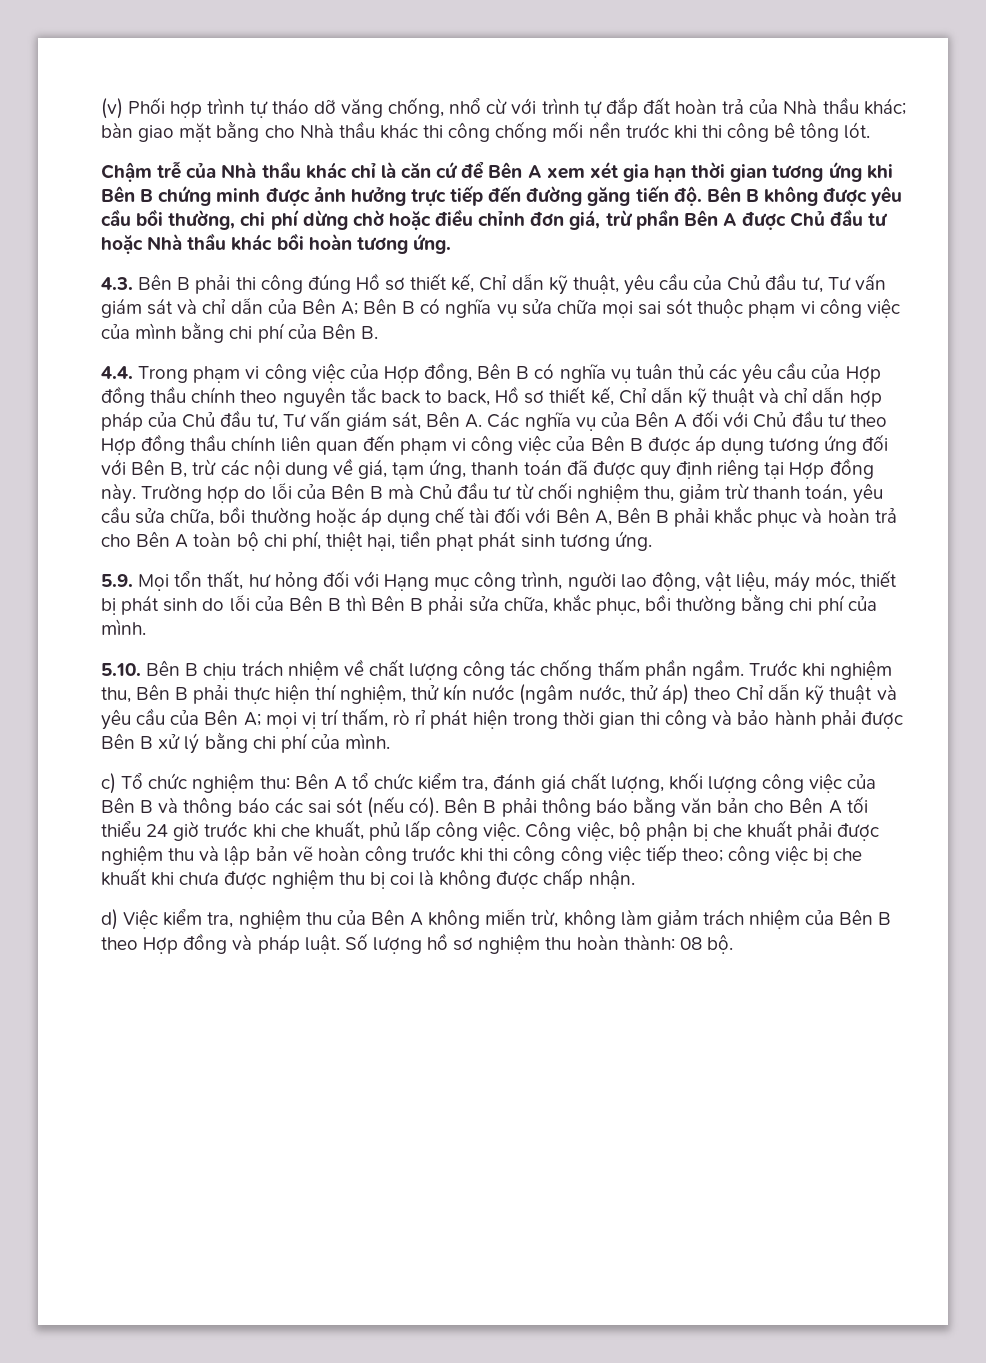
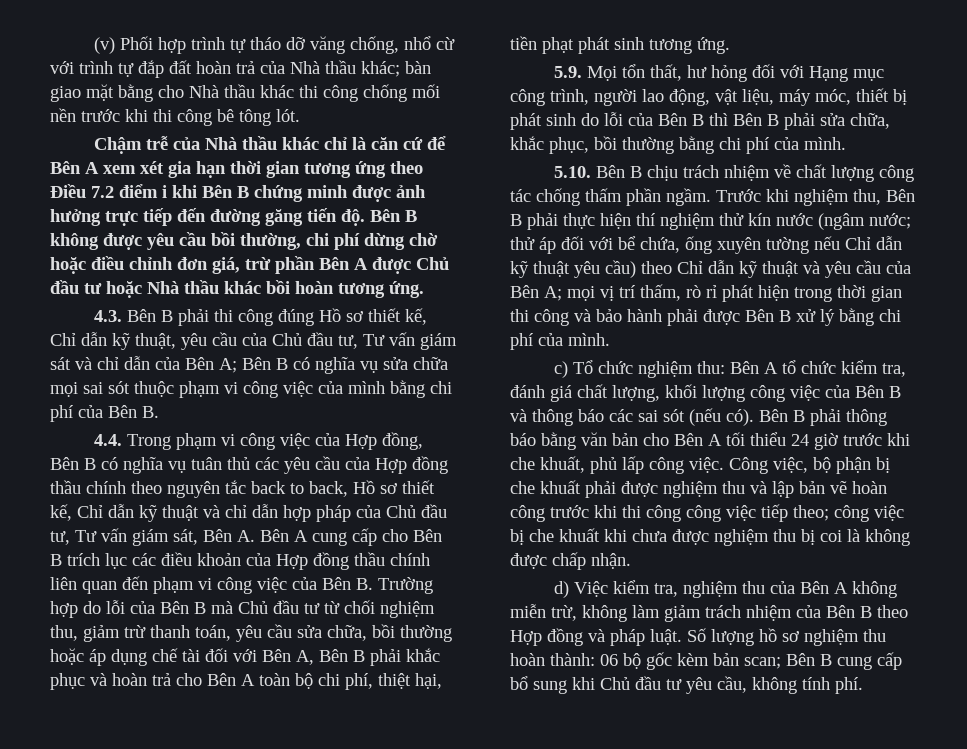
- Chậm trễ của Nhà thầu khác chỉ là căn cứ để Bên A xem xét gia hạn thời gian tương ứng khi Bên B chứng minh được ảnh hưởng trực tiếp đến đường găng tiến độ.
+ Chậm trễ của Nhà thầu khác chỉ là căn cứ để Bên A xem xét gia hạn thời gian tương ứng theo Điều 7.2 điểm i khi Bên B chứng minh được ảnh hưởng trực tiếp đến đường găng tiến độ.
- 4.4. Trong phạm vi công việc của Hợp đồng, Bên B có nghĩa vụ tuân thủ các yêu cầu của Hợp đồng thầu chính theo nguyên tắc back to back, Hồ sơ thiết kế, Chỉ dẫn kỹ thuật và chỉ dẫn hợp pháp của Chủ đầu tư, Tư vấn giám sát, Bên A. Các nghĩa vụ của Bên A đối với Chủ đầu tư theo Hợp đồng thầu chính liên quan đến phạm vi công việc của Bên B được áp dụng tương ứng đối với Bên B, trừ các nội dung về giá, tạm ứng, thanh toán đã được quy định riêng tại Hợp đồng này. Trường hợp do lỗi của Bên B mà Chủ đầu tư từ chối nghiệm thu, giảm trừ thanh toán, yêu cầu sửa chữa, bồi thường hoặc áp dụng chế tài đối với Bên A, Bên B phải khắc phục và hoàn trả cho Bên A toàn bộ chi phí, thiệt hại, tiền phạt phát sinh tương ứng.
+ 4.4. Trong phạm vi công việc của Hợp đồng, Bên B có nghĩa vụ tuân thủ các yêu cầu của Hợp đồng thầu chính theo nguyên tắc back to back, Hồ sơ thiết kế, Chỉ dẫn kỹ thuật và chỉ dẫn hợp pháp của Chủ đầu tư, Tư vấn giám sát, Bên A. Bên A cung cấp cho Bên B trích lục các điều khoản của Hợp đồng thầu chính liên quan đến phạm vi công việc của Bên B. Trường hợp do lỗi của Bên B mà Chủ đầu tư từ chối nghiệm thu, giảm trừ thanh toán, yêu cầu sửa chữa, bồi thường hoặc áp dụng chế tài đối với Bên A, Bên B phải khắc phục và hoàn trả cho Bên A toàn bộ chi phí, thiệt hại, tiền phạt phát sinh tương ứng.
- Trước khi nghiệm thu, Bên B phải thực hiện thí nghiệm, thử kín nước (ngâm nước, thử áp) theo Chỉ dẫn kỹ thuật và yêu cầu của Bên A; mọi vị trí thấm, rò rỉ phát hiện trong thời gian thi công và bảo hành phải được Bên B xử lý bằng chi phí của mình.
+ Trước khi nghiệm thu, Bên B phải thực hiện thí nghiệm thử kín nước (ngâm nước; thử áp đối với bể chứa, ống xuyên tường nếu Chỉ dẫn kỹ thuật yêu cầu) theo Chỉ dẫn kỹ thuật và yêu cầu của Bên A; mọi vị trí thấm, rò rỉ phát hiện trong thời gian thi công và bảo hành phải được Bên B xử lý bằng chi phí của mình.
- Số lượng hồ sơ nghiệm thu hoàn thành: 08 bộ.
+ Số lượng hồ sơ nghiệm thu hoàn thành: 06 bộ gốc kèm bản scan; Bên B cung cấp bổ sung khi Chủ đầu tư yêu cầu, không tính phí.

